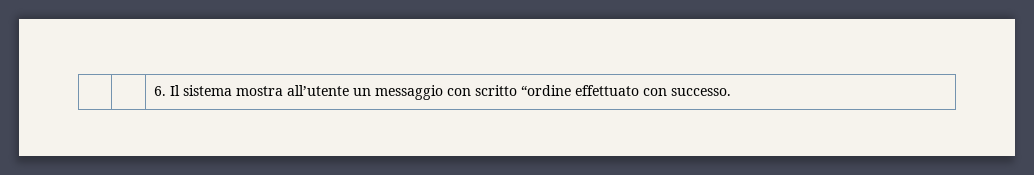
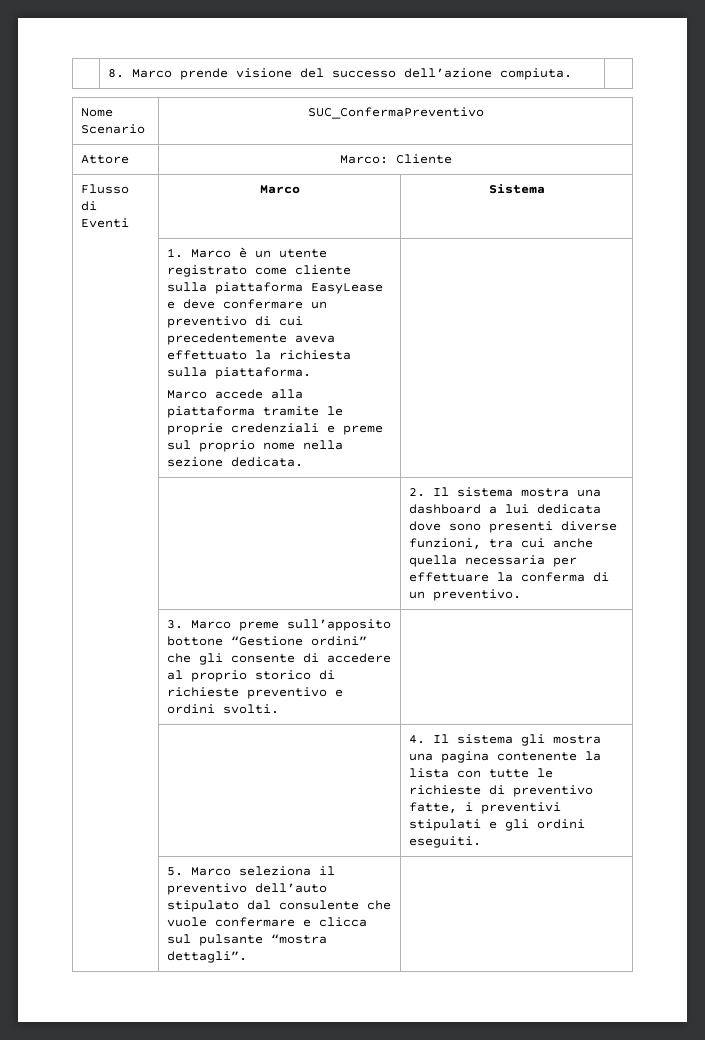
- | | 6. Il sistema mostra all’utente un messaggio con scritto “ordine effettuato con successo.
+ | 8. Marco prende visione del successo dell’azione compiuta. |
+ Nome Scenario | SUC_ConfermaPreventivo
+ Attore | Marco: Cliente
+ Flusso di Eventi | Marco | Sistema
+ | 1. Marco è un utente registrato come cliente sulla piattaforma EasyLease e deve confermare un preventivo di cui precedentemente aveva effettuato la richiesta sulla piattaforma.
+ Marco accede alla piattaforma tramite le proprie credenziali e preme sul proprio nome nella sezione dedicata. |
+ | | 2. Il sistema mostra una dashboard a lui dedicata dove sono presenti diverse funzioni, tra cui anche quella necessaria per effettuare la conferma di un preventivo.
+ | 3. Marco preme sull’apposito bottone “Gestione ordini” che gli consente di accedere al proprio storico di richieste preventivo e ordini svolti. |
+ | | 4. Il sistema gli mostra una pagina contenente la lista con tutte le richieste di preventivo fatte, i preventivi stipulati e gli ordini eseguiti.
+ | 5. Marco seleziona il preventivo dell’auto stipulato dal consulente che vuole confermare e clicca sul pulsante “mostra dettagli”. |

